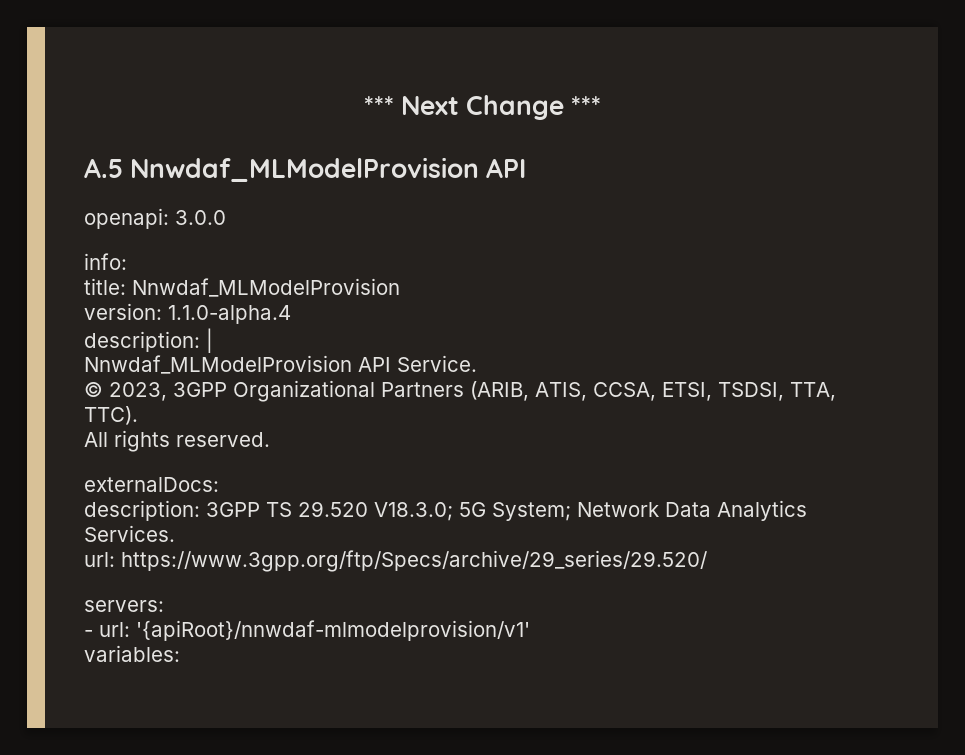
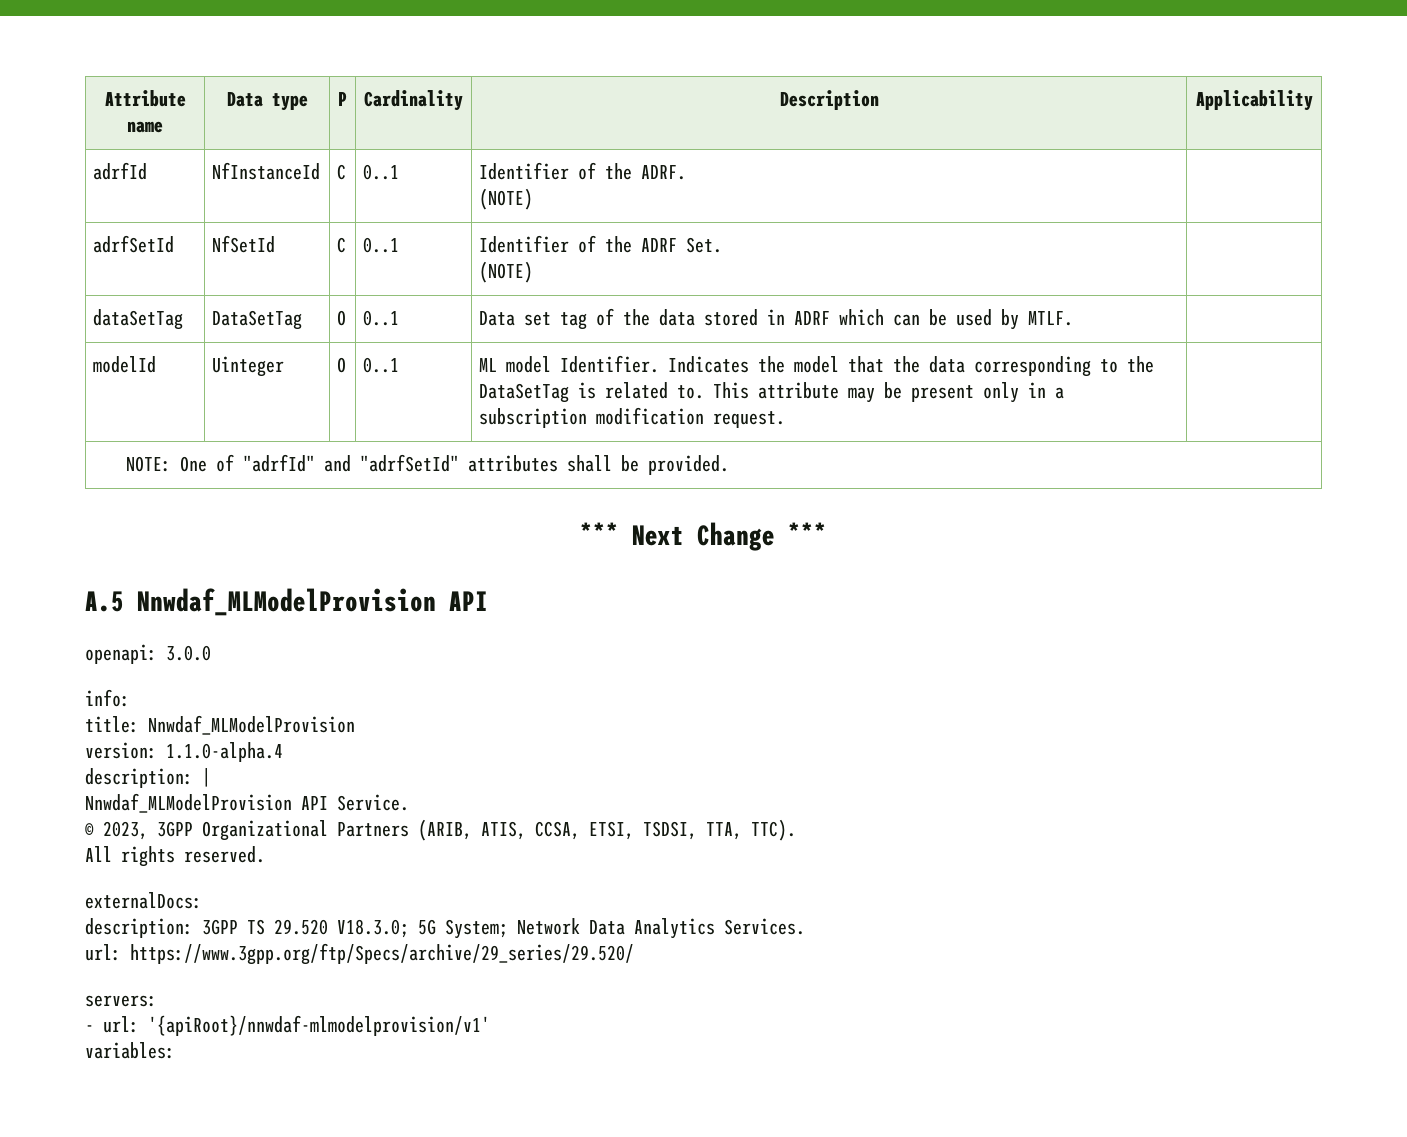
+ Attribute name | Data type | P | Cardinality | Description | Applicability
+ adrfId | NfInstanceId | C | 0..1 | Identifier of the ADRF.
+ (NOTE) |
+ adrfSetId | NfSetId | C | 0..1 | Identifier of the ADRF Set.
+ (NOTE) |
+ dataSetTag | DataSetTag | O | 0..1 | Data set tag of the data stored in ADRF which can be used by MTLF. |
+ modelId | Uinteger | O | 0..1 | ML model Identifier. Indicates the model that the data corresponding to the DataSetTag is related to. This attribute may be present only in a subscription modification request. |
+ NOTE: One of "adrfId" and "adrfSetId" attributes shall be provided.

